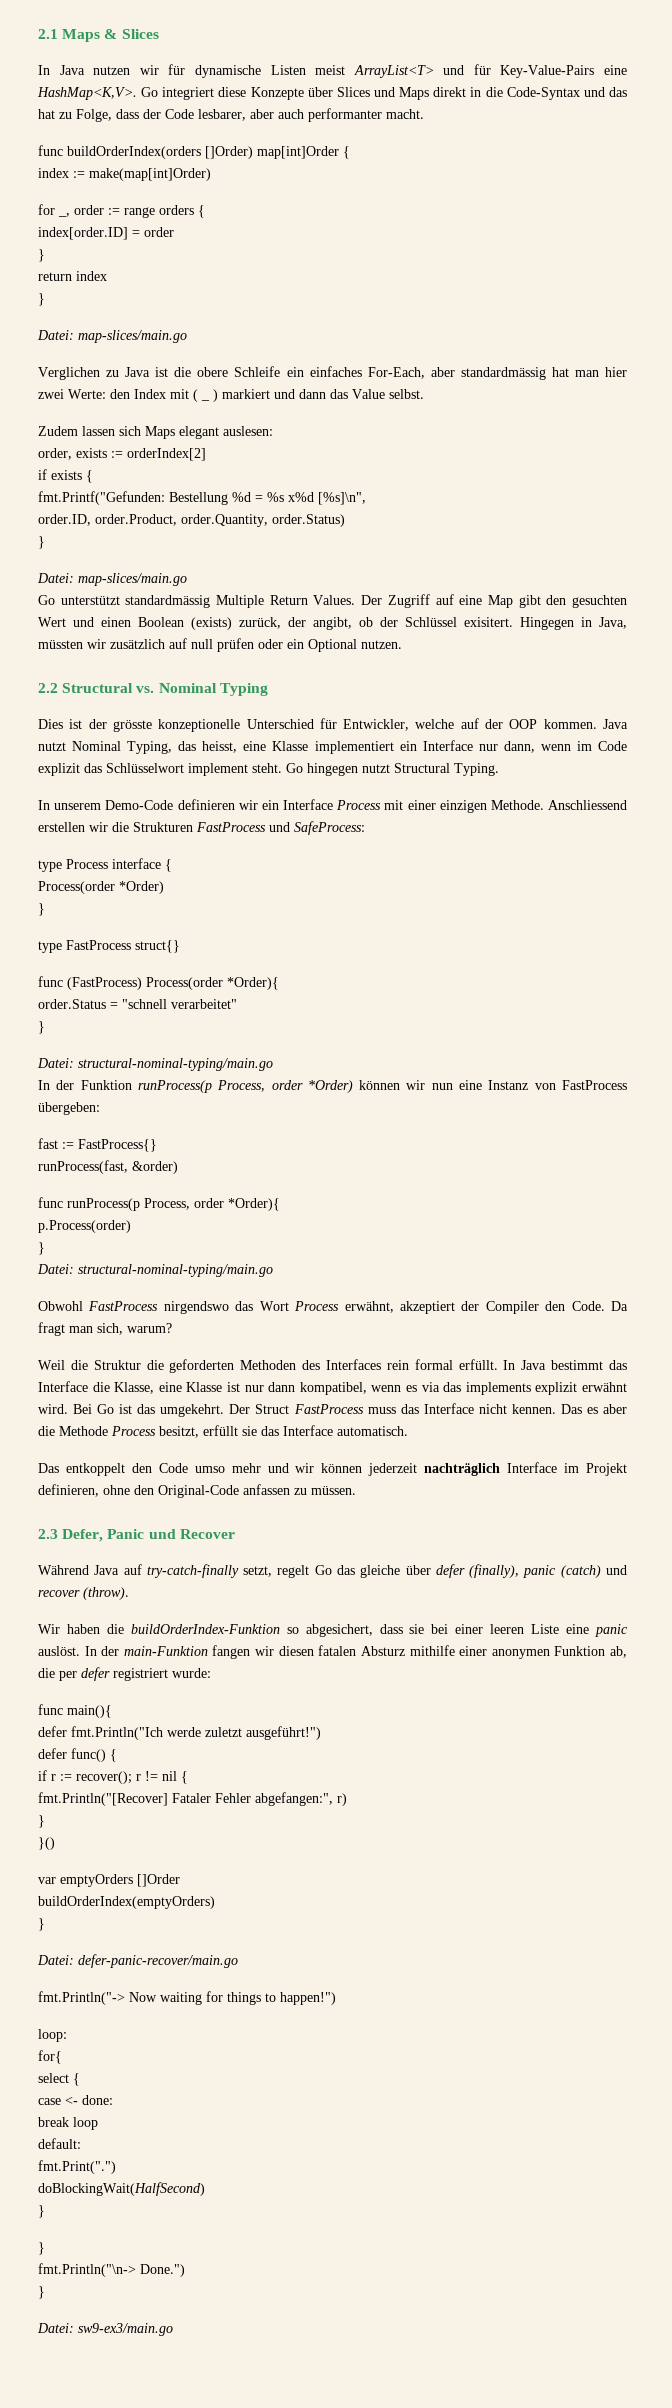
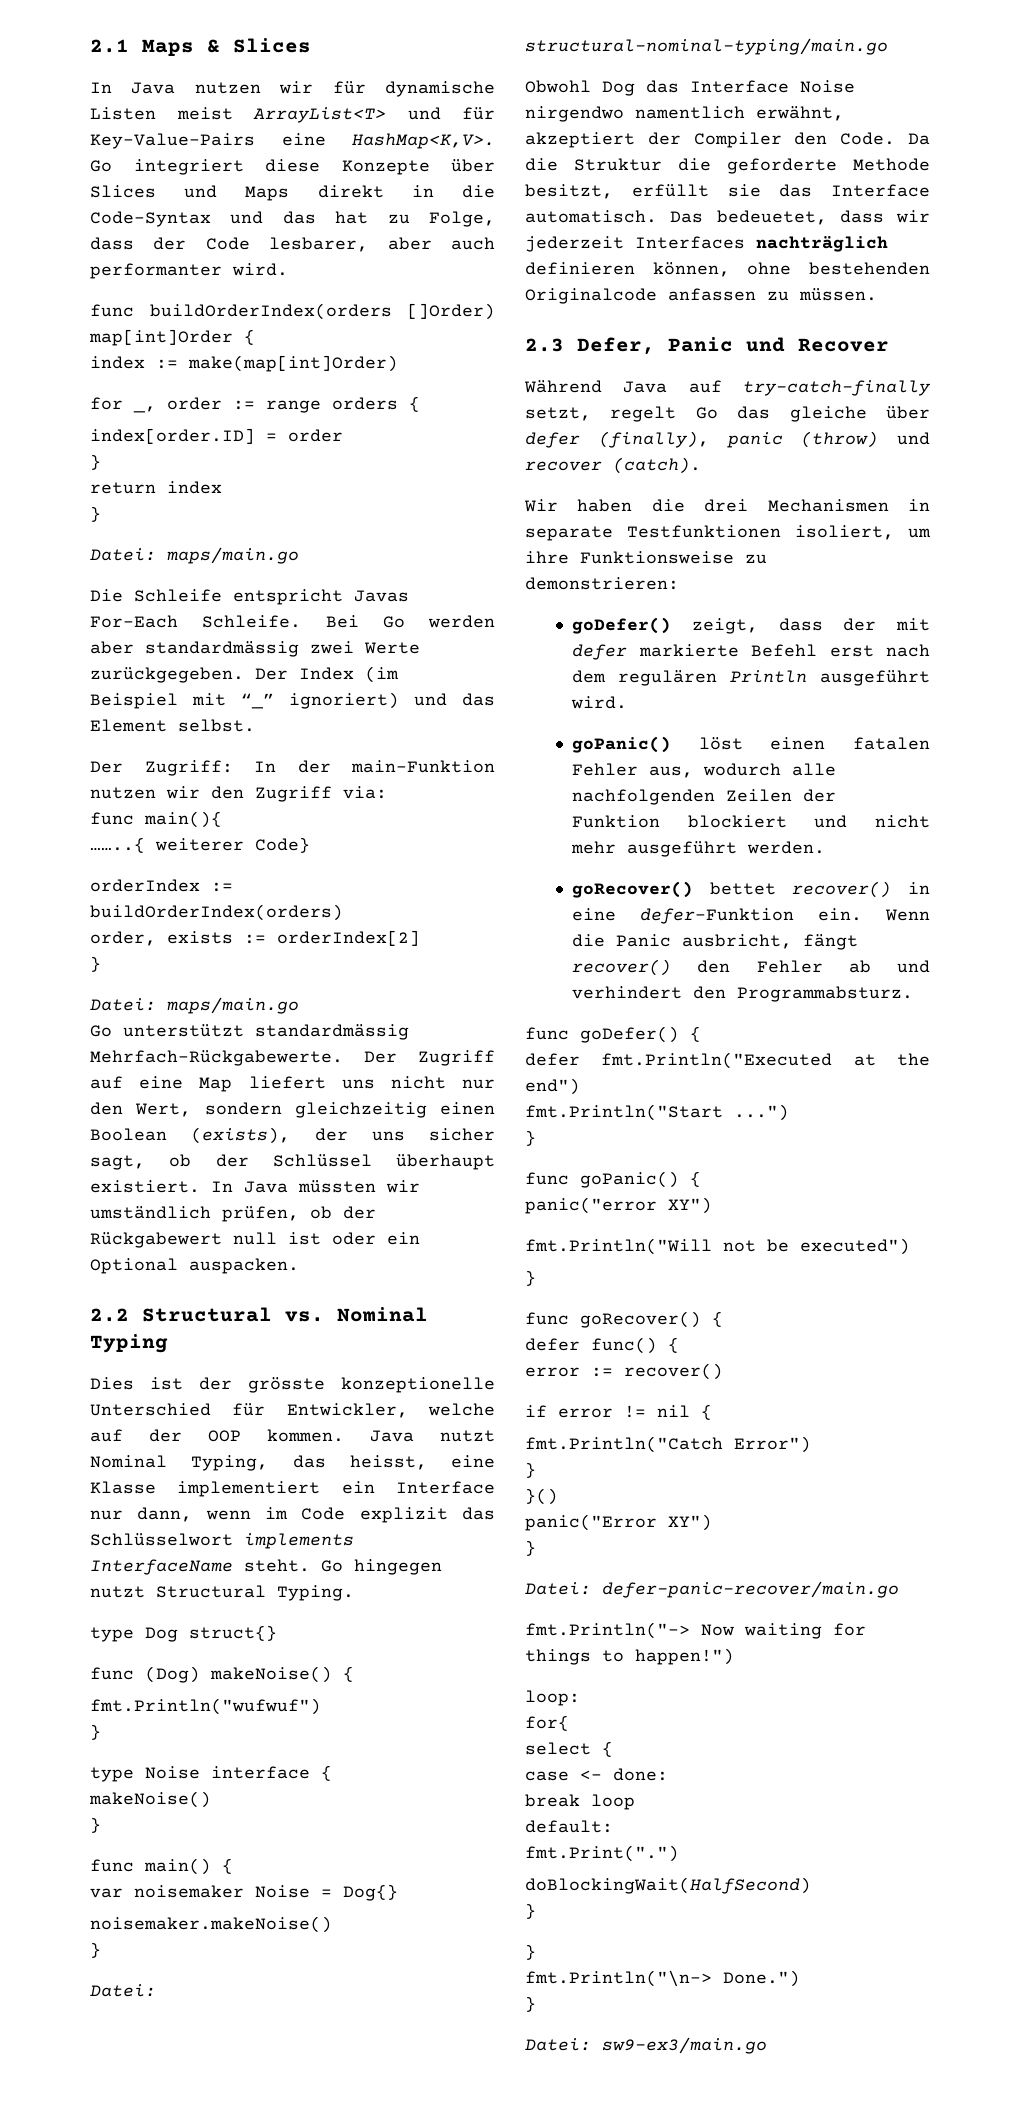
- Go integriert diese Konzepte über Slices und Maps direkt in die Code-Syntax und das hat zu Folge, dass der Code lesbarer, aber auch performanter macht.
+ Go integriert diese Konzepte über Slices und Maps direkt in die Code-Syntax und das hat zu Folge, dass der Code lesbarer, aber auch performanter wird.
  return index
  }
- Datei: map-slices/main.go
- Verglichen zu Java ist die obere Schleife ein einfaches For-Each, aber standardmässig hat man hier zwei Werte: den Index mit ( _ ) markiert und dann das Value selbst.
- Zudem lassen sich Maps elegant auslesen:
+ Datei: maps/main.go
+ Die Schleife entspricht Javas For-Each Schleife. Bei Go werden aber standardmässig zwei Werte zurückgegeben. Der Index (im Beispiel mit “_” ignoriert) und das Element selbst.
+ Der Zugriff: In der main-Funktion nutzen wir den Zugriff via:
+ func main(){
+ ……..{ weiterer Code}
+ orderIndex := buildOrderIndex(orders)
  order, exists := orderIndex[2]
- if exists {
- fmt.Printf("Gefunden: Bestellung %d = %s x%d [%s]\n",
- order.ID, order.Product, order.Quantity, order.Status)
  }
- Datei: map-slices/main.go
+ Datei: maps/main.go
- Go unterstützt standardmässig Multiple Return Values.
+ Go unterstützt standardmässig Mehrfach-Rückgabewerte.
- Der Zugriff auf eine Map gibt den gesuchten Wert und einen Boolean (exists) zurück, der angibt, ob der Schlüssel exisitert. Hingegen in Java, müssten wir zusätzlich auf null prüfen oder ein Optional nutzen.
+ Der Zugriff auf eine Map liefert uns nicht nur den Wert, sondern gleichzeitig einen Boolean (exists), der uns sicher sagt, ob der Schlüssel überhaupt existiert. In Java müssten wir umständlich prüfen, ob der Rückgabewert null ist oder ein Optional auspacken.
- Java nutzt Nominal Typing, das heisst, eine Klasse implementiert ein Interface nur dann, wenn im Code explizit das Schlüsselwort implement steht.
+ Java nutzt Nominal Typing, das heisst, eine Klasse implementiert ein Interface nur dann, wenn im Code explizit das Schlüsselwort implements InterfaceName steht.
- In unserem Demo-Code definieren wir ein Interface Process mit einer einzigen Methode. Anschliessend erstellen wir die Strukturen FastProcess und SafeProcess:
- type Process interface {
- Process(order *Order)
+ type Dog struct{}
+ func (Dog) makeNoise() {
+ fmt.Println("wufwuf")
- type FastProcess struct{}
- func (FastProcess) Process(order *Order){
- order.Status = "schnell verarbeitet"
+ type Noise interface {
+ makeNoise()
+ }
+ func main() {
+ var noisemaker Noise = Dog{}
+ noisemaker.makeNoise()
  }
  Datei: structural-nominal-typing/main.go
- In der Funktion runProcess(p Process, order *Order) können wir nun eine Instanz von FastProcess übergeben:
- fast := FastProcess{}
- runProcess(fast, &order)
- func runProcess(p Process, order *Order){
- p.Process(order)
- }
- Datei: structural-nominal-typing/main.go
- Obwohl FastProcess nirgendswo das Wort Process erwähnt, akzeptiert der Compiler den Code.
+ Obwohl Dog das Interface Noise nirgendwo namentlich erwähnt, akzeptiert der Compiler den Code.
- Da fragt man sich, warum?
- Weil die Struktur die geforderten Methoden des Interfaces rein formal erfüllt. In Java bestimmt das Interface die Klasse, eine Klasse ist nur dann kompatibel, wenn es via das implements explizit erwähnt wird. Bei Go ist das umgekehrt. Der Struct FastProcess muss das Interface nicht kennen. Das es aber die Methode Process besitzt, erfüllt sie das Interface automatisch.
- Das entkoppelt den Code umso mehr und wir können jederzeit nachträglich Interface im Projekt definieren, ohne den Original-Code anfassen zu müssen.
+ Da die Struktur die geforderte Methode besitzt, erfüllt sie das Interface automatisch. Das bedeuetet, dass wir jederzeit Interfaces nachträglich definieren können, ohne bestehenden Originalcode anfassen zu müssen.
- Während Java auf try-catch-finally setzt, regelt Go das gleiche über defer (finally), panic (catch) und recover (throw).
+ Während Java auf try-catch-finally setzt, regelt Go das gleiche über defer (finally), panic (throw) und recover (catch).
- Wir haben die buildOrderIndex-Funktion so abgesichert, dass sie bei einer leeren Liste eine panic auslöst. In der main-Funktion fangen wir diesen fatalen Absturz mithilfe einer anonymen Funktion ab, die per defer registriert wurde:
- func main(){
- defer fmt.Println("Ich werde zuletzt ausgeführt!")
+ Wir haben die drei Mechanismen in separate Testfunktionen isoliert, um ihre Funktionsweise zu demonstrieren:
+ goDefer() zeigt, dass der mit defer markierte Befehl erst nach dem regulären Println ausgeführt wird.
+ goPanic() löst einen fatalen Fehler aus, wodurch alle nachfolgenden Zeilen der Funktion blockiert und nicht mehr ausgeführt werden.
+ goRecover() bettet recover() in eine defer-Funktion ein. Wenn die Panic ausbricht, fängt recover() den Fehler ab und verhindert den Programmabsturz.
+ func goDefer() {
+ defer fmt.Println("Executed at the end")
+ fmt.Println("Start ...")
+ }
+ func goPanic() {
+ panic("error XY")
+ fmt.Println("Will not be executed")
+ }
+ func goRecover() {
  defer func() {
- if r := recover(); r != nil {
- fmt.Println("[Recover] Fataler Fehler abgefangen:", r)
+ error := recover()
+ if error != nil {
+ fmt.Println("Catch Error")
  }
  }()
- var emptyOrders []Order
- buildOrderIndex(emptyOrders)
+ panic("Error XY")

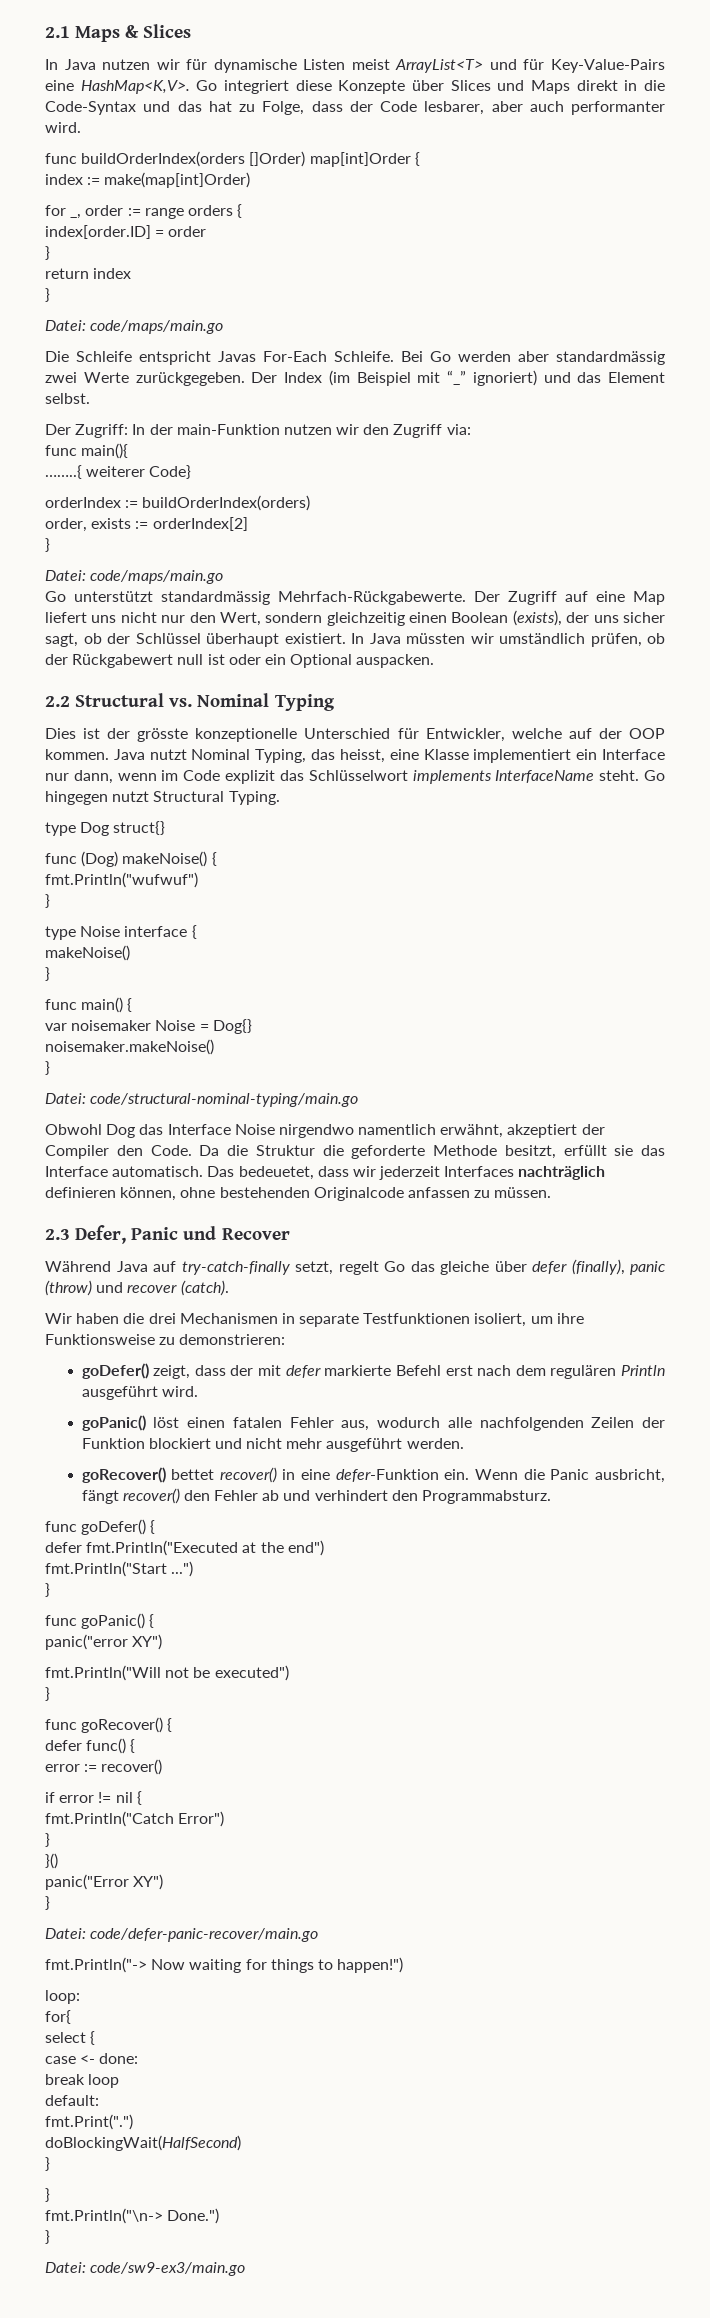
  return index
  }
- Datei: maps/main.go
+ Datei: code/maps/main.go
  order, exists := orderIndex[2]
  }
- Datei: maps/main.go
+ Datei: code/maps/main.go
- Datei: structural-nominal-typing/main.go
+ Datei: code/structural-nominal-typing/main.go
- Datei: defer-panic-recover/main.go
+ Datei: code/defer-panic-recover/main.go
- Datei: sw9-ex3/main.go
+ Datei: code/sw9-ex3/main.go

